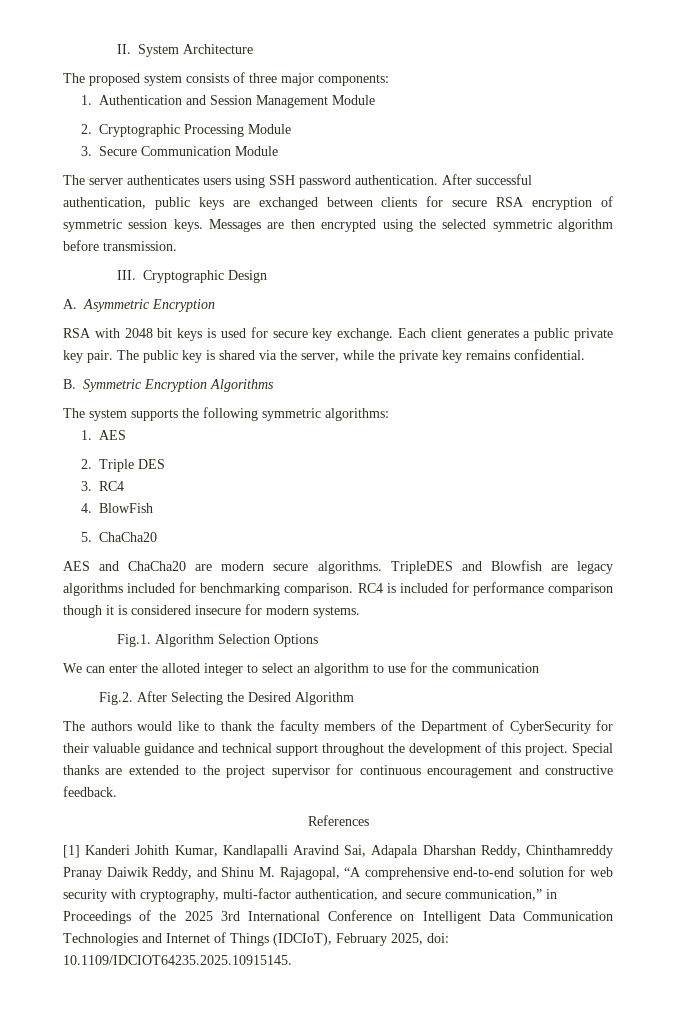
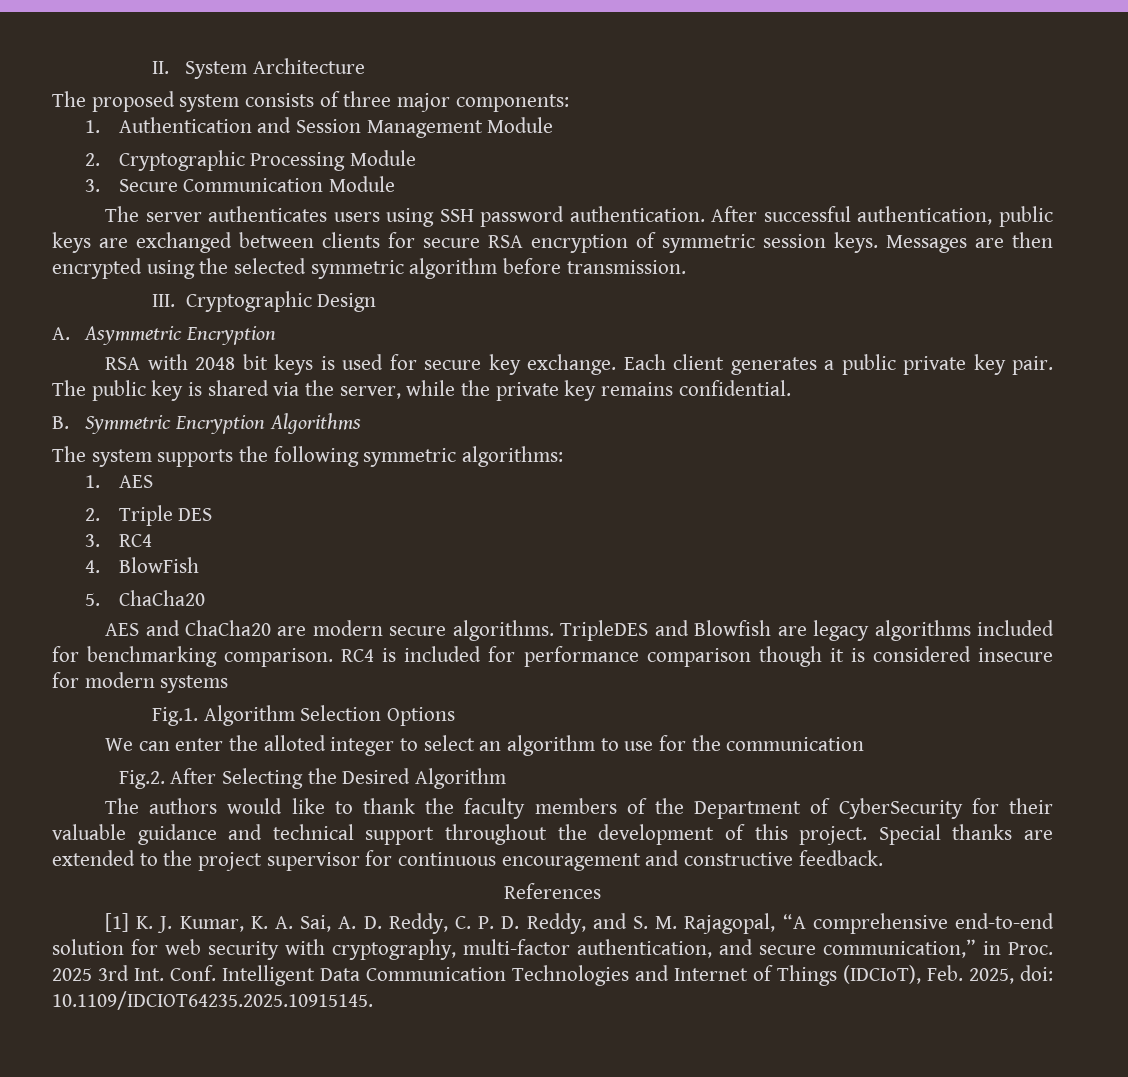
- RC4 is included for performance comparison though it is considered insecure for modern systems.
+ RC4 is included for performance comparison though it is considered insecure for modern systems
- [1] Kanderi Johith Kumar, Kandlapalli Aravind Sai, Adapala Dharshan Reddy, Chinthamreddy Pranay Daiwik Reddy, and Shinu M. Rajagopal, “A comprehensive end-to-end solution for web security with cryptography, multi-factor authentication, and secure communication,” in Proceedings of the 2025 3rd International Conference on Intelligent Data Communication Technologies and Internet of Things (IDCIoT), February 2025, doi: 10.1109/IDCIOT64235.2025.10915145.
+ [1] K. J. Kumar, K. A. Sai, A. D. Reddy, C. P. D. Reddy, and S. M. Rajagopal, “A comprehensive end-to-end solution for web security with cryptography, multi-factor authentication, and secure communication,” in Proc. 2025 3rd Int. Conf. Intelligent Data Communication Technologies and Internet of Things (IDCIoT), Feb. 2025, doi: 10.1109/IDCIOT64235.2025.10915145.

